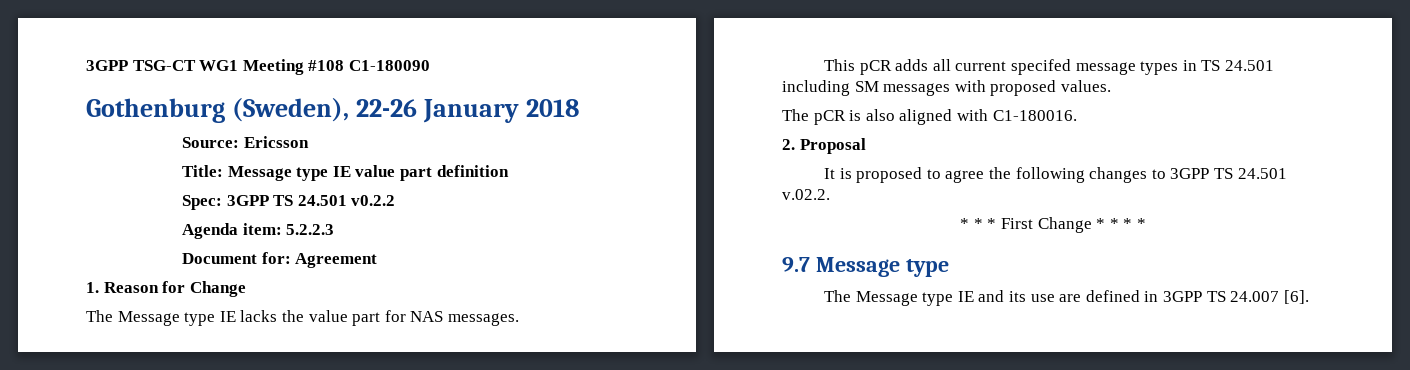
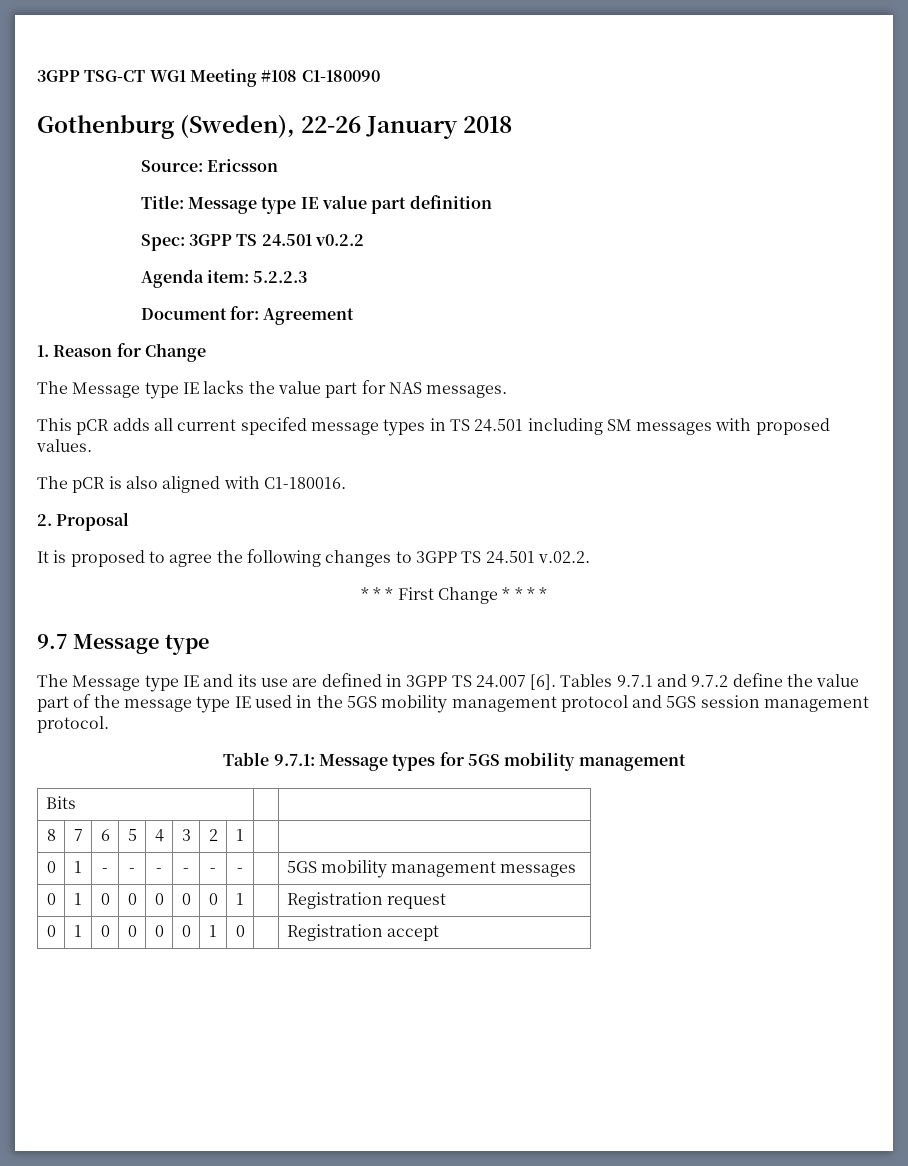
+ Tables 9.7.1 and 9.7.2 define the value part of the message type IE used in the 5GS mobility management protocol and 5GS session management protocol.
+ Table 9.7.1: Message types for 5GS mobility management
+ Bits | |
+ 8 | 7 | 6 | 5 | 4 | 3 | 2 | 1 | |
+ 0 | 1 | - | - | - | - | - | - | | 5GS mobility management messages
+ 0 | 1 | 0 | 0 | 0 | 0 | 0 | 1 | | Registration request
+ 0 | 1 | 0 | 0 | 0 | 0 | 1 | 0 | | Registration accept

